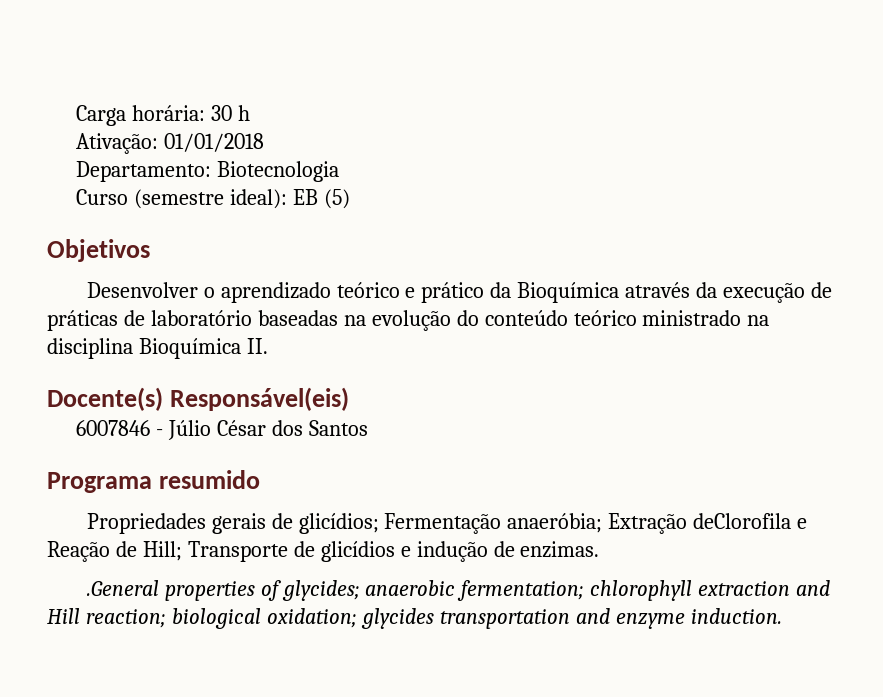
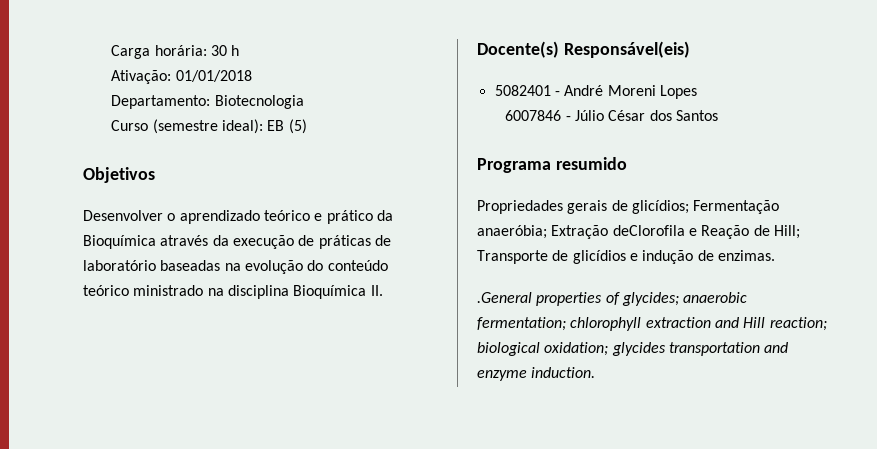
+ 5082401 - André Moreni Lopes

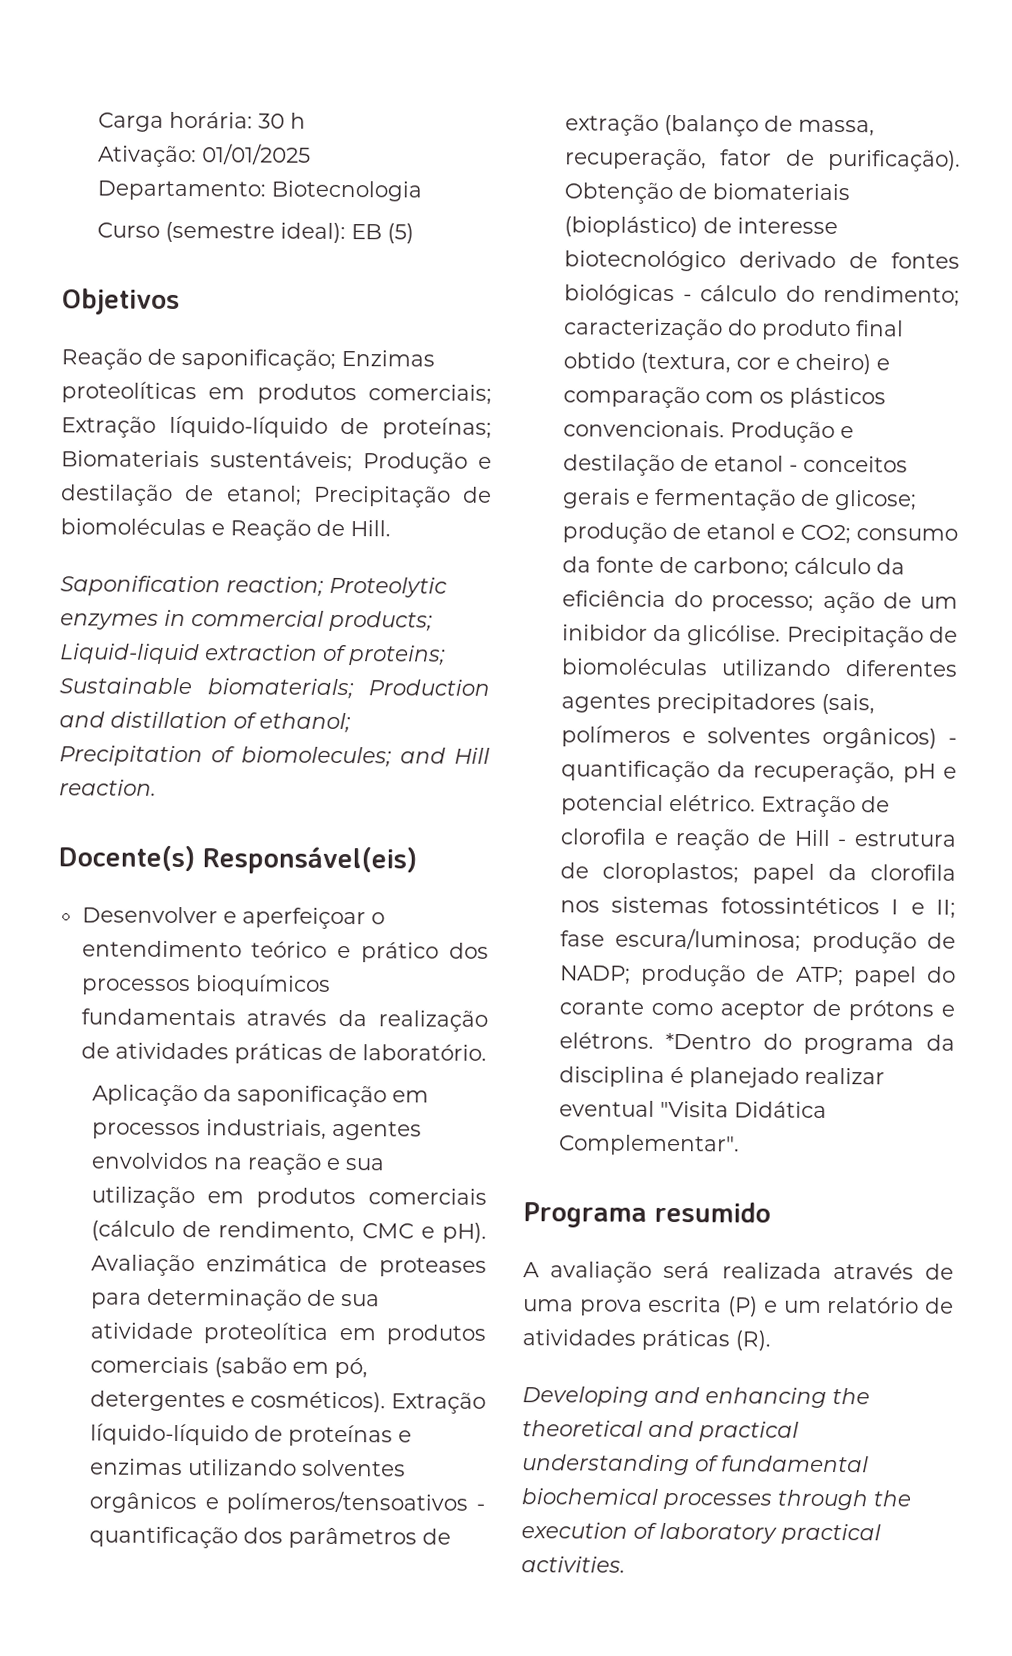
- Ativação: 01/01/2018
+ Ativação: 01/01/2025
- Desenvolver o aprendizado teórico e prático da Bioquímica através da execução de práticas de laboratório baseadas na evolução do conteúdo teórico ministrado na disciplina Bioquímica II.
+ Reação de saponificação; Enzimas proteolíticas em produtos comerciais; Extração líquido-líquido de proteínas; Biomateriais sustentáveis; Produção e destilação de etanol; Precipitação de biomoléculas e Reação de Hill.
+ Saponification reaction; Proteolytic enzymes in commercial products; Liquid-liquid extraction of proteins; Sustainable biomaterials; Production and distillation of ethanol; Precipitation of biomolecules; and Hill reaction.
  Docente(s) Responsável(eis)
- 5082401 - André Moreni Lopes
- 6007846 - Júlio César dos Santos
+ Desenvolver e aperfeiçoar o entendimento teórico e prático dos processos bioquímicos fundamentais através da realização de atividades práticas de laboratório.
+ Aplicação da saponificação em processos industriais, agentes envolvidos na reação e sua utilização em produtos comerciais (cálculo de rendimento, CMC e pH). Avaliação enzimática de proteases para determinação de sua atividade proteolítica em produtos comerciais (sabão em pó, detergentes e cosméticos). Extração líquido-líquido de proteínas e enzimas utilizando solventes orgânicos e polímeros/tensoativos - quantificação dos parâmetros de extração (balanço de massa, recuperação, fator de purificação). Obtenção de biomateriais (bioplástico) de interesse biotecnológico derivado de fontes biológicas - cálculo do rendimento; caracterização do produto final obtido (textura, cor e cheiro) e comparação com os plásticos convencionais. Produção e destilação de etanol - conceitos gerais e fermentação de glicose; produção de etanol e CO2; consumo da fonte de carbono; cálculo da eficiência do processo; ação de um inibidor da glicólise. Precipitação de biomoléculas utilizando diferentes agentes precipitadores (sais, polímeros e solventes orgânicos) - quantificação da recuperação, pH e potencial elétrico. Extração de clorofila e reação de Hill - estrutura de cloroplastos; papel da clorofila nos sistemas fotossintéticos I e II; fase escura/luminosa; produção de NADP; produção de ATP; papel do corante como aceptor de prótons e elétrons. *Dentro do programa da disciplina é planejado realizar eventual "Visita Didática Complementar".
  Programa resumido
- Propriedades gerais de glicídios; Fermentação anaeróbia; Extração deClorofila e Reação de Hill; Transporte de glicídios e indução de enzimas.
- .General properties of glycides; anaerobic fermentation; chlorophyll extraction and Hill reaction; biological oxidation; glycides transportation and enzyme induction.
+ A avaliação será realizada através de uma prova escrita (P) e um relatório de atividades práticas (R).
+ Developing and enhancing the theoretical and practical understanding of fundamental biochemical processes through the execution of laboratory practical activities.

